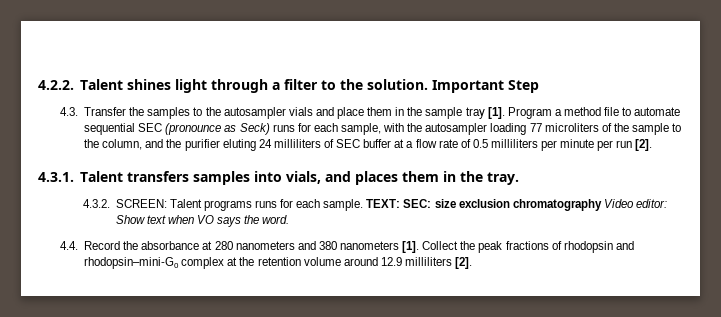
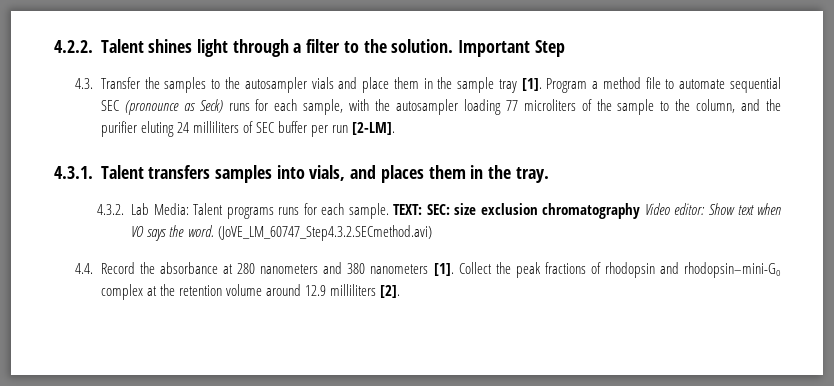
- Program a method file to automate sequential SEC (pronounce as Seck) runs for each sample, with the autosampler loading 77 microliters of the sample to the column, and the purifier eluting 24 milliliters of SEC buffer at a flow rate of 0.5 milliliters per minute per run [2].
+ Program a method file to automate sequential SEC (pronounce as Seck) runs for each sample, with the autosampler loading 77 microliters of the sample to the column, and the purifier eluting 24 milliliters of SEC buffer per run [2-LM].
- 4.3.2. SCREEN: Talent programs runs for each sample.
+ 4.3.2. Lab Media: Talent programs runs for each sample.
+ (JoVE_LM_60747_Step4.3.2.SECmethod.avi)

